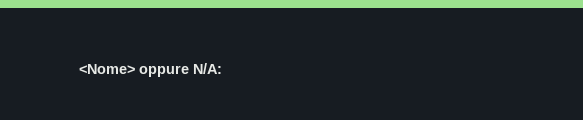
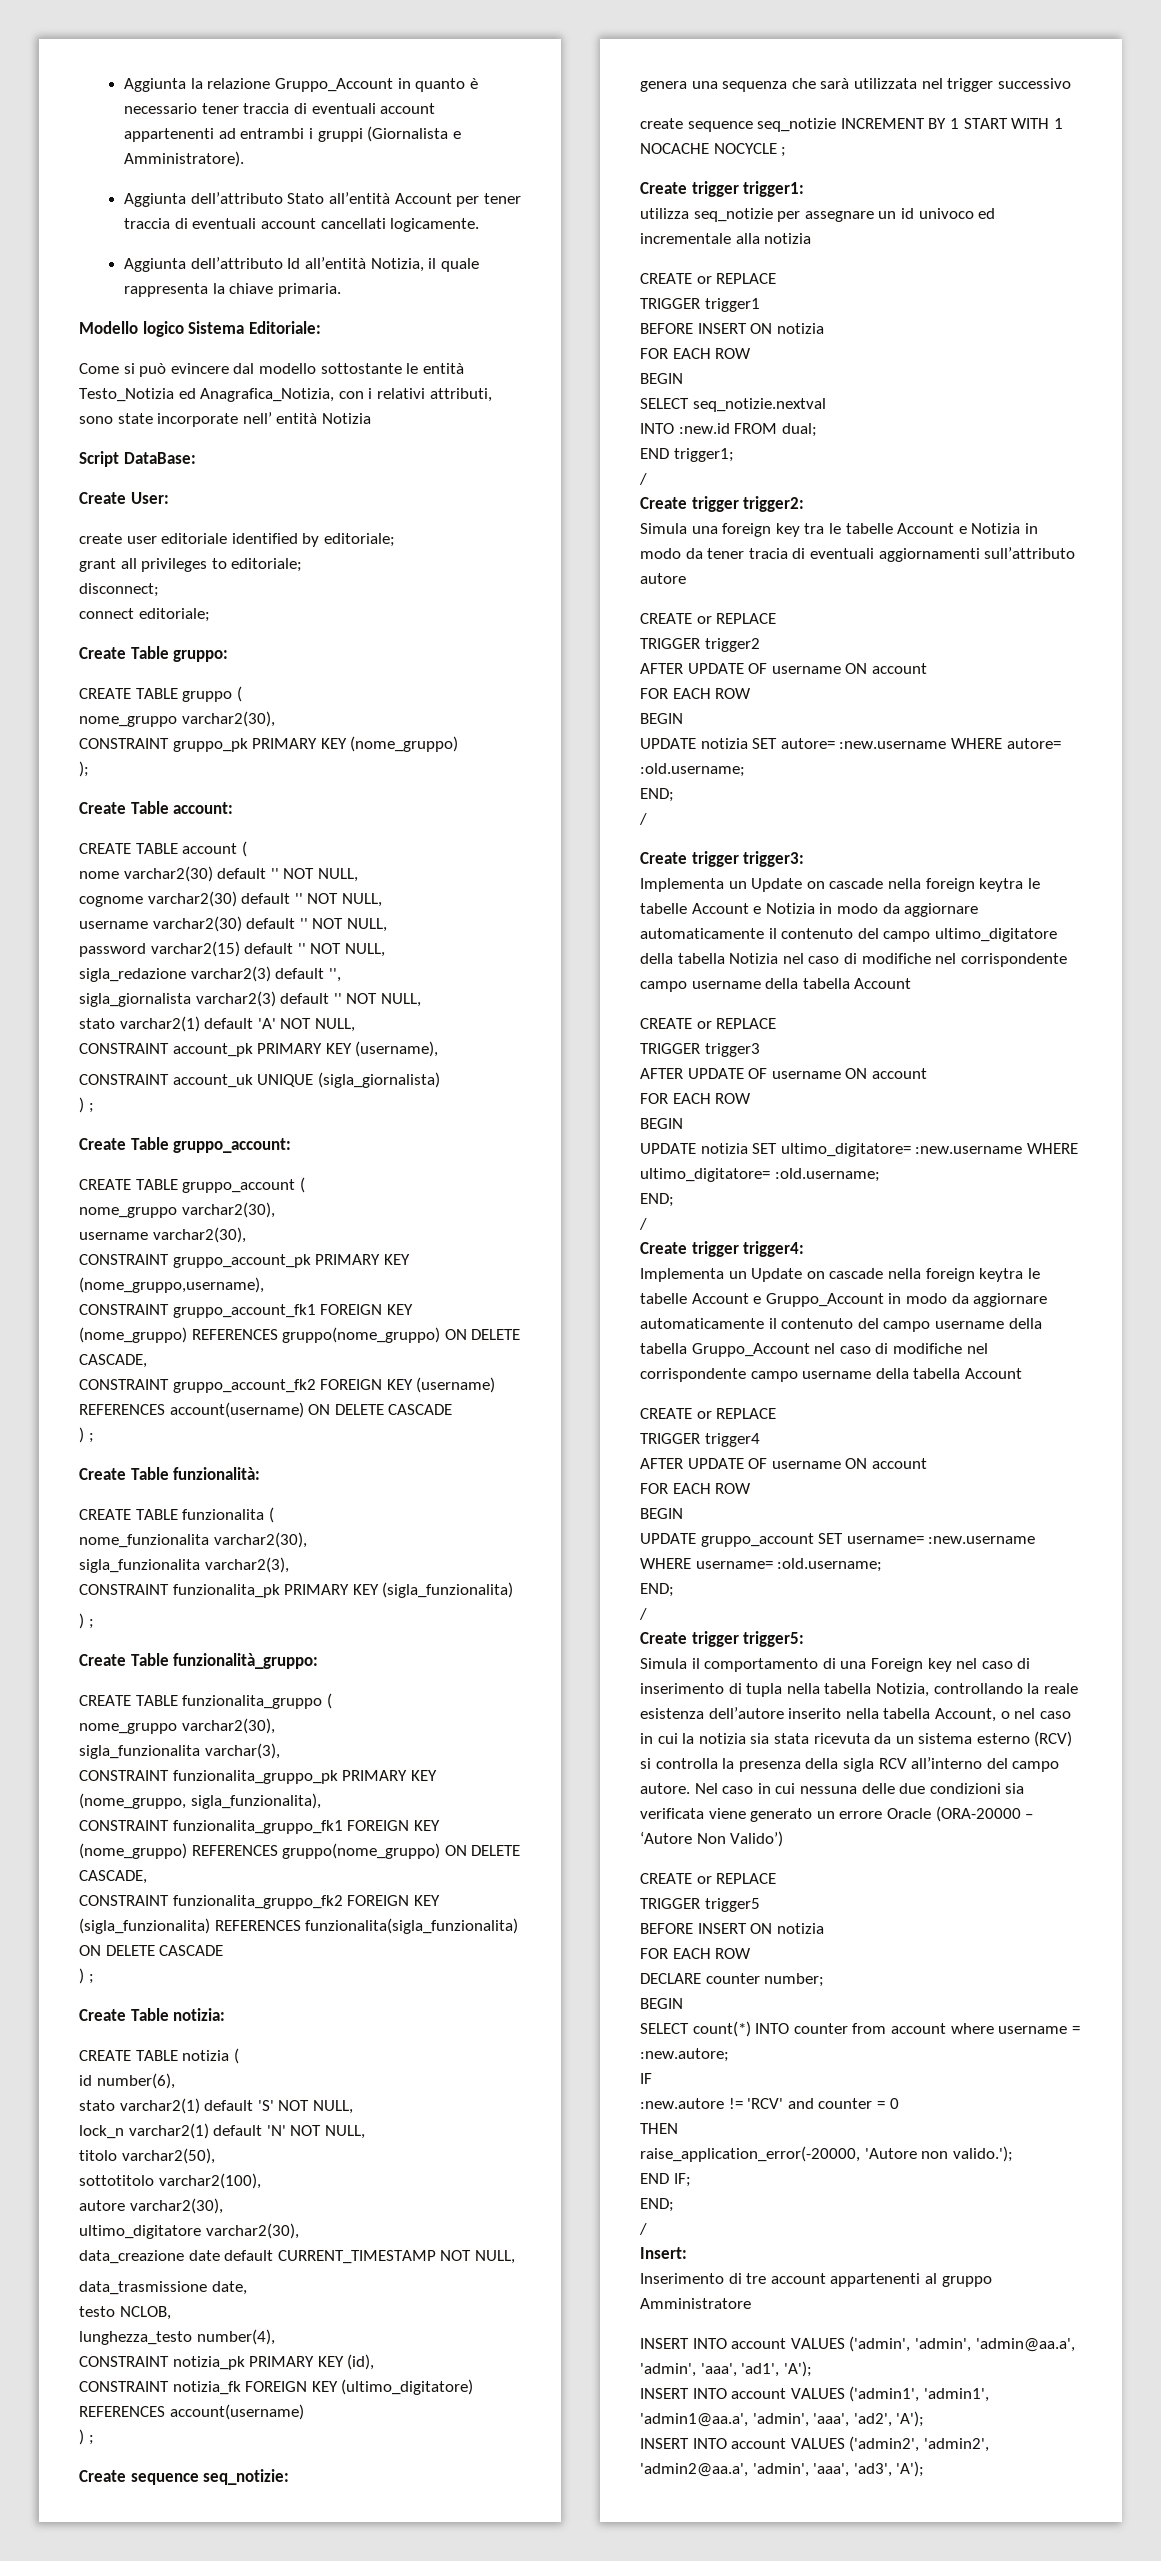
- <Nome> oppure N/A:
+ Aggiunta la relazione Gruppo_Account in quanto è necessario tener traccia di eventuali account appartenenti ad entrambi i gruppi (Giornalista e Amministratore).
+ Aggiunta dell’attributo Stato all’entità Account per tener traccia di eventuali account cancellati logicamente.
+ Aggiunta dell’attributo Id all’entità Notizia, il quale rappresenta la chiave primaria.
+ Modello logico Sistema Editoriale:
+ Come si può evincere dal modello sottostante le entità Testo_Notizia ed Anagrafica_Notizia, con i relativi attributi, sono state incorporate nell’ entità Notizia
+ Script DataBase:
+ Create User:
+ create user editoriale identified by editoriale;
+ grant all privileges to editoriale;
+ disconnect;
+ connect editoriale;
+ Create Table gruppo:
+ CREATE TABLE gruppo (
+ nome_gruppo varchar2(30),
+ CONSTRAINT gruppo_pk PRIMARY KEY (nome_gruppo)
+ );
+ Create Table account:
+ CREATE TABLE account (
+ nome varchar2(30) default '' NOT NULL,
+ cognome varchar2(30) default '' NOT NULL,
+ username varchar2(30) default '' NOT NULL,
+ password varchar2(15) default '' NOT NULL,
+ sigla_redazione varchar2(3) default '',
+ sigla_giornalista varchar2(3) default '' NOT NULL,
+ stato varchar2(1) default 'A' NOT NULL,
+ CONSTRAINT account_pk PRIMARY KEY (username),
+ CONSTRAINT account_uk UNIQUE (sigla_giornalista)
+ ) ;
+ Create Table gruppo_account:
+ CREATE TABLE gruppo_account (
+ nome_gruppo varchar2(30),
+ username varchar2(30),
+ CONSTRAINT gruppo_account_pk PRIMARY KEY (nome_gruppo,username),
+ CONSTRAINT gruppo_account_fk1 FOREIGN KEY (nome_gruppo) REFERENCES gruppo(nome_gruppo) ON DELETE CASCADE,
+ CONSTRAINT gruppo_account_fk2 FOREIGN KEY (username) REFERENCES account(username) ON DELETE CASCADE
+ ) ;
+ Create Table funzionalità:
+ CREATE TABLE funzionalita (
+ nome_funzionalita varchar2(30),
+ sigla_funzionalita varchar2(3),
+ CONSTRAINT funzionalita_pk PRIMARY KEY (sigla_funzionalita)
+ ) ;
+ Create Table funzionalità_gruppo:
+ CREATE TABLE funzionalita_gruppo (
+ nome_gruppo varchar2(30),
+ sigla_funzionalita varchar(3),
+ CONSTRAINT funzionalita_gruppo_pk PRIMARY KEY (nome_gruppo, sigla_funzionalita),
+ CONSTRAINT funzionalita_gruppo_fk1 FOREIGN KEY (nome_gruppo) REFERENCES gruppo(nome_gruppo) ON DELETE CASCADE,
+ CONSTRAINT funzionalita_gruppo_fk2 FOREIGN KEY (sigla_funzionalita) REFERENCES funzionalita(sigla_funzionalita) ON DELETE CASCADE
+ ) ;
+ Create Table notizia:
+ CREATE TABLE notizia (
+ id number(6),
+ stato varchar2(1) default 'S' NOT NULL,
+ lock_n varchar2(1) default 'N' NOT NULL,
+ titolo varchar2(50),
+ sottotitolo varchar2(100),
+ autore varchar2(30),
+ ultimo_digitatore varchar2(30),
+ data_creazione date default CURRENT_TIMESTAMP NOT NULL,
+ data_trasmissione date,
+ testo NCLOB,
+ lunghezza_testo number(4),
+ CONSTRAINT notizia_pk PRIMARY KEY (id),
+ CONSTRAINT notizia_fk FOREIGN KEY (ultimo_digitatore) REFERENCES account(username)
+ ) ;
+ Create sequence seq_notizie:
+ genera una sequenza che sarà utilizzata nel trigger successivo
+ create sequence seq_notizie INCREMENT BY 1 START WITH 1 NOCACHE NOCYCLE ;
+ Create trigger trigger1:
+ utilizza seq_notizie per assegnare un id univoco ed incrementale alla notizia
+ CREATE or REPLACE
+ TRIGGER trigger1
+ BEFORE INSERT ON notizia
+ FOR EACH ROW
+ BEGIN
+ SELECT seq_notizie.nextval
+ INTO :new.id FROM dual;
+ END trigger1;
+ /
+ Create trigger trigger2:
+ Simula una foreign key tra le tabelle Account e Notizia in modo da tener tracia di eventuali aggiornamenti sull’attributo autore
+ CREATE or REPLACE
+ TRIGGER trigger2
+ AFTER UPDATE OF username ON account
+ FOR EACH ROW
+ BEGIN
+ UPDATE notizia SET autore= :new.username WHERE autore= :old.username;
+ END;
+ /
+ Create trigger trigger3:
+ Implementa un Update on cascade nella foreign keytra le tabelle Account e Notizia in modo da aggiornare automaticamente il contenuto del campo ultimo_digitatore della tabella Notizia nel caso di modifiche nel corrispondente campo username della tabella Account
+ CREATE or REPLACE
+ TRIGGER trigger3
+ AFTER UPDATE OF username ON account
+ FOR EACH ROW
+ BEGIN
+ UPDATE notizia SET ultimo_digitatore= :new.username WHERE ultimo_digitatore= :old.username;
+ END;
+ /
+ Create trigger trigger4:
+ Implementa un Update on cascade nella foreign keytra le tabelle Account e Gruppo_Account in modo da aggiornare automaticamente il contenuto del campo username della tabella Gruppo_Account nel caso di modifiche nel corrispondente campo username della tabella Account
+ CREATE or REPLACE
+ TRIGGER trigger4
+ AFTER UPDATE OF username ON account
+ FOR EACH ROW
+ BEGIN
+ UPDATE gruppo_account SET username= :new.username WHERE username= :old.username;
+ END;
+ /
+ Create trigger trigger5:
+ Simula il comportamento di una Foreign key nel caso di inserimento di tupla nella tabella Notizia, controllando la reale esistenza dell’autore inserito nella tabella Account, o nel caso in cui la notizia sia stata ricevuta da un sistema esterno (RCV) si controlla la presenza della sigla RCV all’interno del campo autore. Nel caso in cui nessuna delle due condizioni sia verificata viene generato un errore Oracle (ORA-20000 – ‘Autore Non Valido’)
+ CREATE or REPLACE
+ TRIGGER trigger5
+ BEFORE INSERT ON notizia
+ FOR EACH ROW
+ DECLARE counter number;
+ BEGIN
+ SELECT count(*) INTO counter from account where username = :new.autore;
+ IF
+ :new.autore != 'RCV' and counter = 0
+ THEN
+ raise_application_error(-20000, 'Autore non valido.');
+ END IF;
+ END;
+ /
+ Insert:
+ Inserimento di tre account appartenenti al gruppo Amministratore
+ INSERT INTO account VALUES ('admin', 'admin', 'admin@aa.a', 'admin', 'aaa', 'ad1', 'A');
+ INSERT INTO account VALUES ('admin1', 'admin1', 'admin1@aa.a', 'admin', 'aaa', 'ad2', 'A');
+ INSERT INTO account VALUES ('admin2', 'admin2', 'admin2@aa.a', 'admin', 'aaa', 'ad3', 'A');

